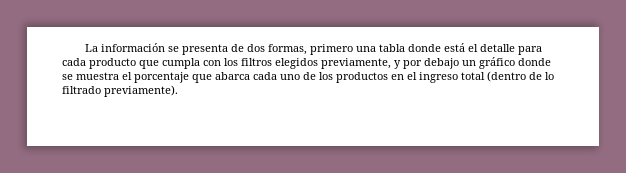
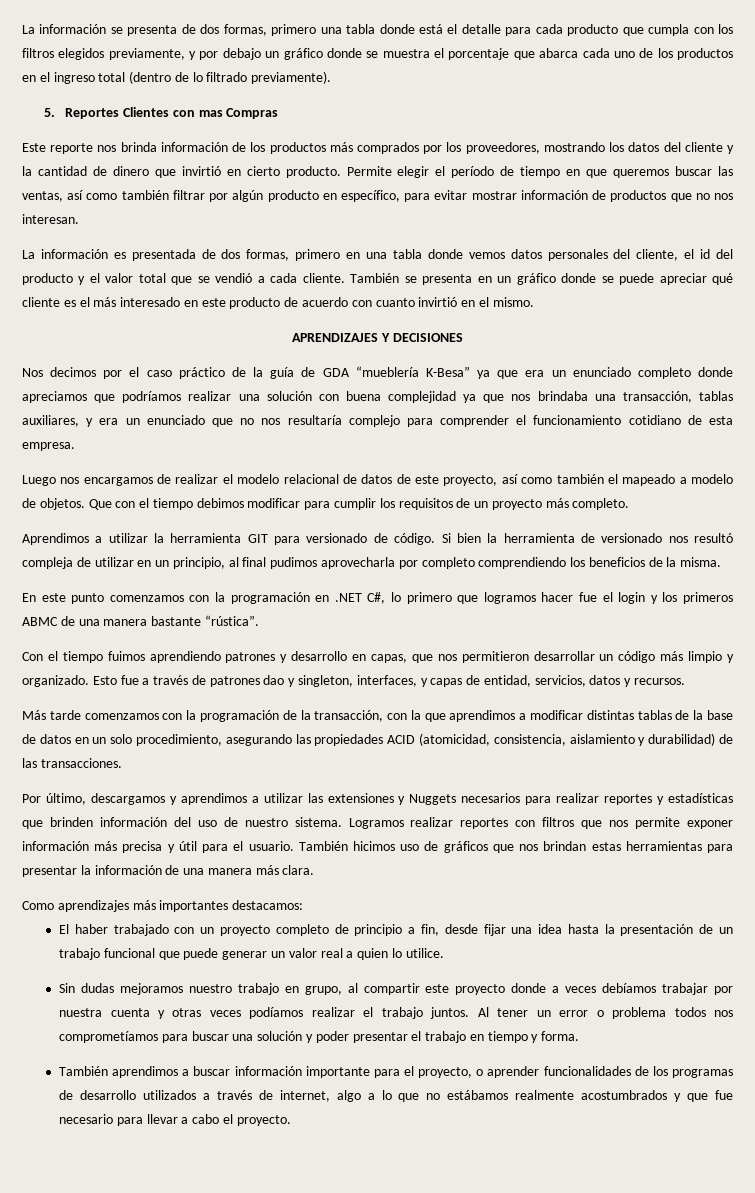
+ 5. Reportes Clientes con mas Compras
+ Este reporte nos brinda información de los productos más comprados por los proveedores, mostrando los datos del cliente y la cantidad de dinero que invirtió en cierto producto. Permite elegir el período de tiempo en que queremos buscar las ventas, así como también filtrar por algún producto en específico, para evitar mostrar información de productos que no nos interesan.
+ La información es presentada de dos formas, primero en una tabla donde vemos datos personales del cliente, el id del producto y el valor total que se vendió a cada cliente. También se presenta en un gráfico donde se puede apreciar qué cliente es el más interesado en este producto de acuerdo con cuanto invirtió en el mismo.
+ APRENDIZAJES Y DECISIONES
+ Nos decimos por el caso práctico de la guía de GDA “mueblería K-Besa” ya que era un enunciado completo donde apreciamos que podríamos realizar una solución con buena complejidad ya que nos brindaba una transacción, tablas auxiliares, y era un enunciado que no nos resultaría complejo para comprender el funcionamiento cotidiano de esta empresa.
+ Luego nos encargamos de realizar el modelo relacional de datos de este proyecto, así como también el mapeado a modelo de objetos. Que con el tiempo debimos modificar para cumplir los requisitos de un proyecto más completo.
+ Aprendimos a utilizar la herramienta GIT para versionado de código. Si bien la herramienta de versionado nos resultó compleja de utilizar en un principio, al final pudimos aprovecharla por completo comprendiendo los beneficios de la misma.
+ En este punto comenzamos con la programación en .NET C#, lo primero que logramos hacer fue el login y los primeros ABMC de una manera bastante “rústica”.
+ Con el tiempo fuimos aprendiendo patrones y desarrollo en capas, que nos permitieron desarrollar un código más limpio y organizado. Esto fue a través de patrones dao y singleton, interfaces, y capas de entidad, servicios, datos y recursos.
+ Más tarde comenzamos con la programación de la transacción, con la que aprendimos a modificar distintas tablas de la base de datos en un solo procedimiento, asegurando las propiedades ACID (atomicidad, consistencia, aislamiento y durabilidad) de las transacciones.
+ Por último, descargamos y aprendimos a utilizar las extensiones y Nuggets necesarios para realizar reportes y estadísticas que brinden información del uso de nuestro sistema. Logramos realizar reportes con filtros que nos permite exponer información más precisa y útil para el usuario. También hicimos uso de gráficos que nos brindan estas herramientas para presentar la información de una manera más clara.
+ Como aprendizajes más importantes destacamos:
+ El haber trabajado con un proyecto completo de principio a fin, desde fijar una idea hasta la presentación de un trabajo funcional que puede generar un valor real a quien lo utilice.
+ Sin dudas mejoramos nuestro trabajo en grupo, al compartir este proyecto donde a veces debíamos trabajar por nuestra cuenta y otras veces podíamos realizar el trabajo juntos. Al tener un error o problema todos nos comprometíamos para buscar una solución y poder presentar el trabajo en tiempo y forma.
+ También aprendimos a buscar información importante para el proyecto, o aprender funcionalidades de los programas de desarrollo utilizados a través de internet, algo a lo que no estábamos realmente acostumbrados y que fue necesario para llevar a cabo el proyecto.

